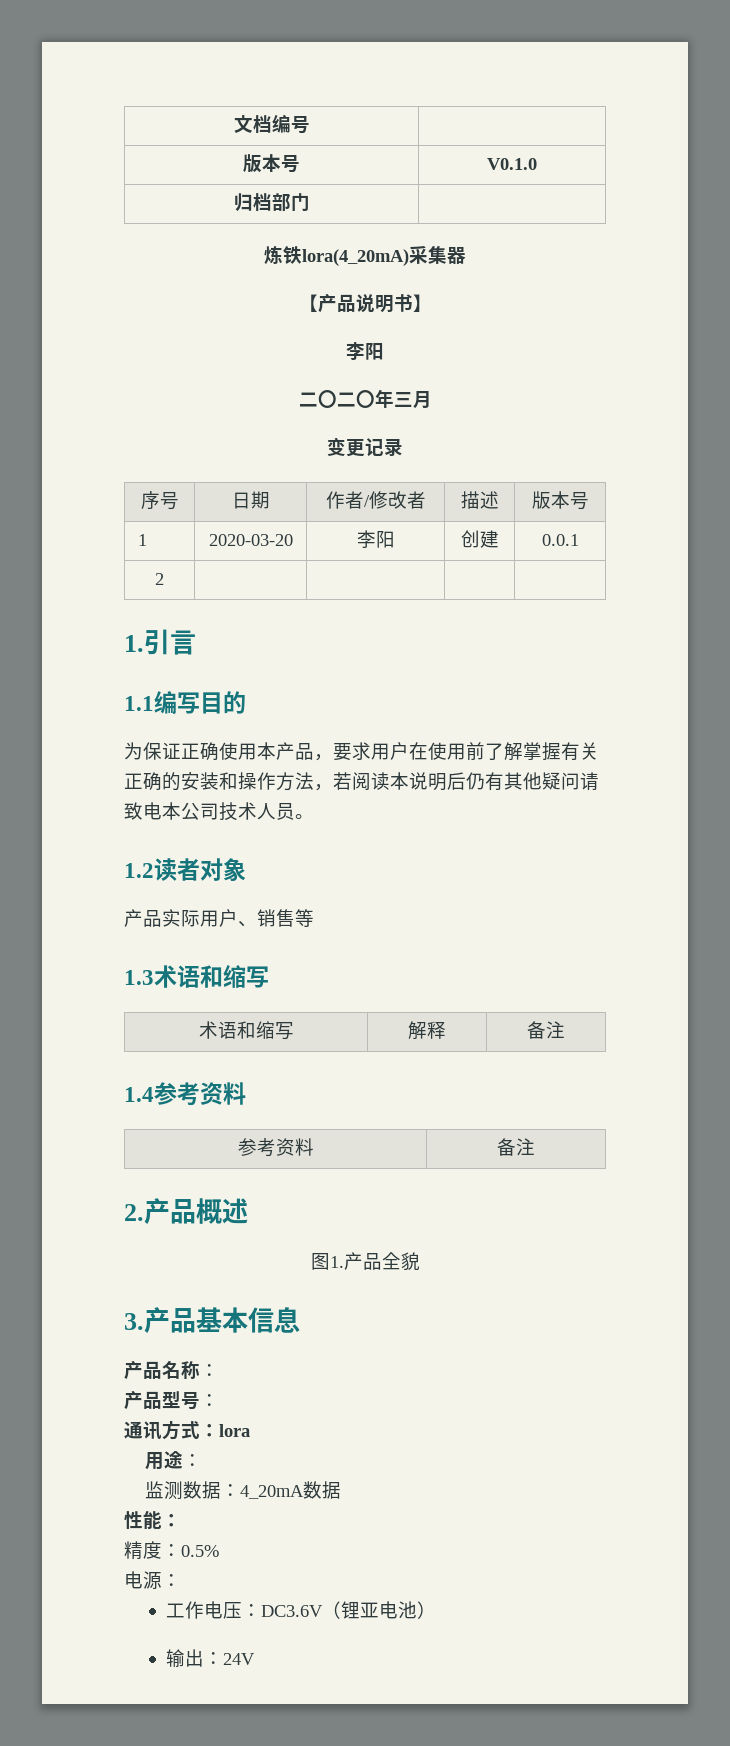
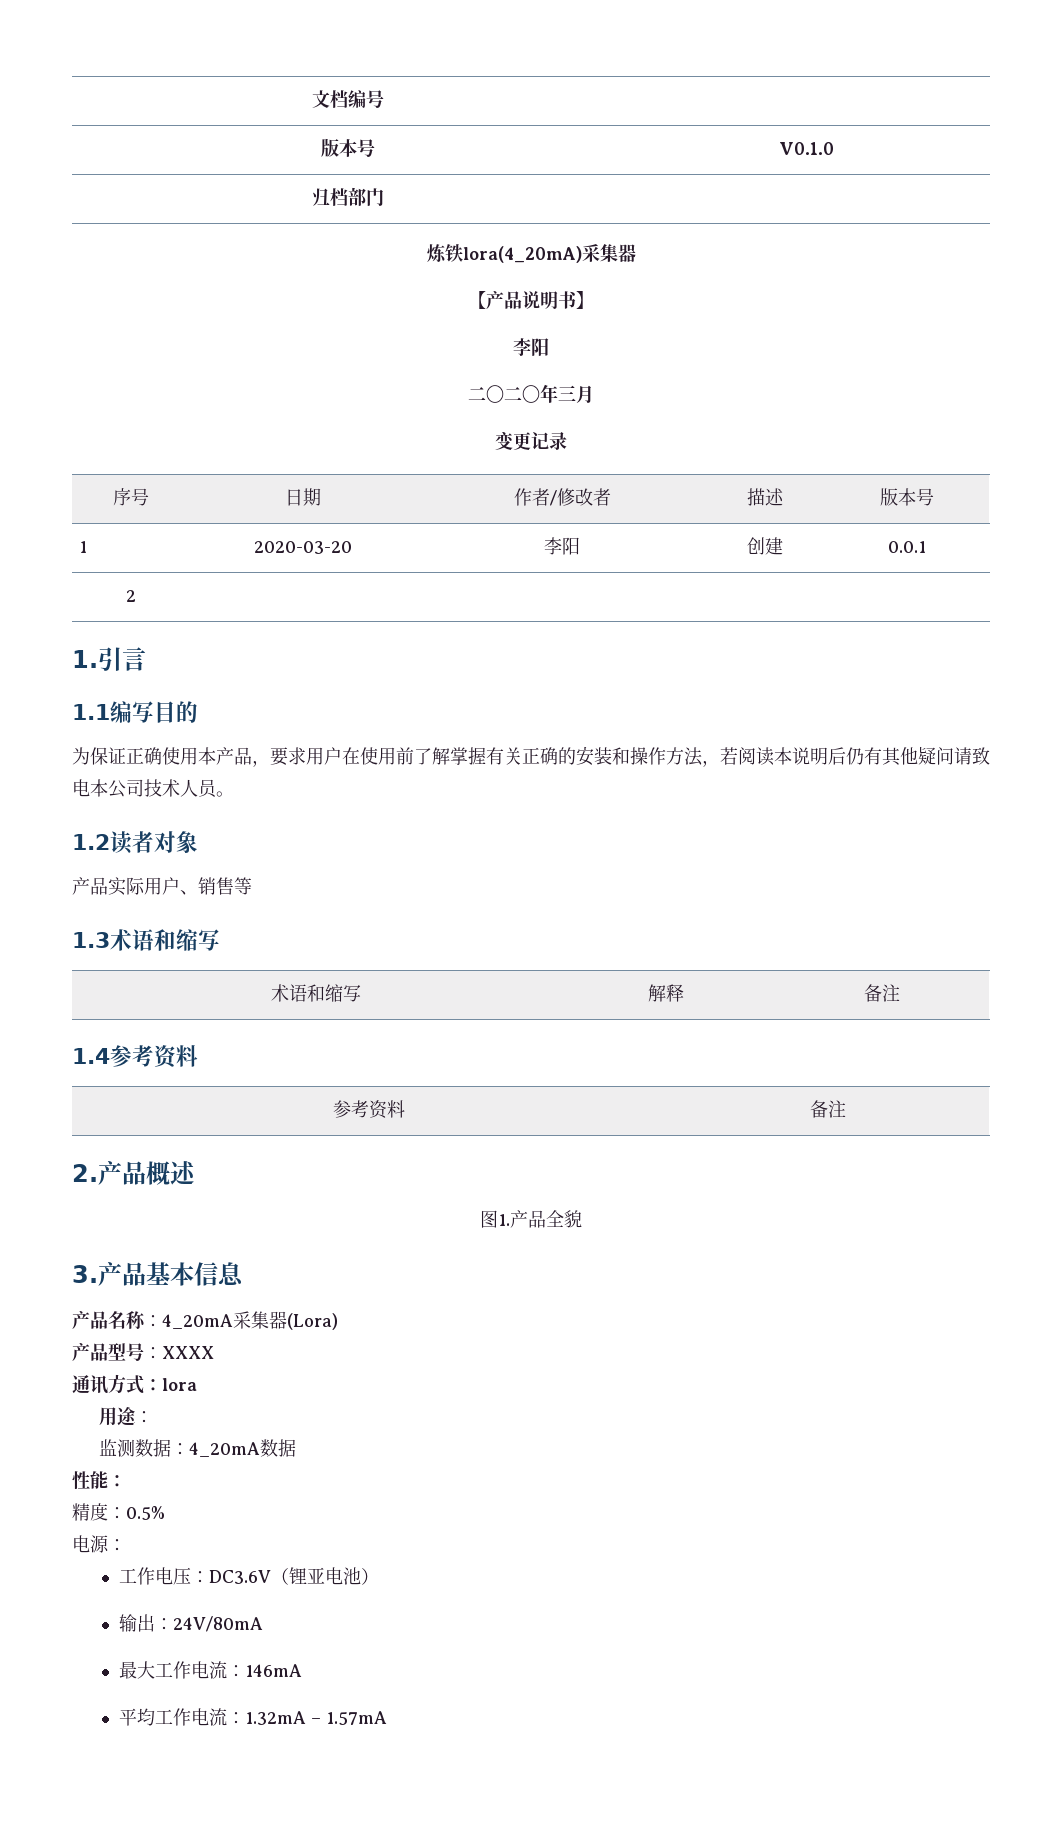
- 产品名称：
+ 产品名称：4_20mA采集器(Lora)
- 产品型号：
+ 产品型号：XXXX
- 输出：24V
+ 输出：24V/80mA
+ 最大工作电流：146mA
+ 平均工作电流：1.32mA – 1.57mA

